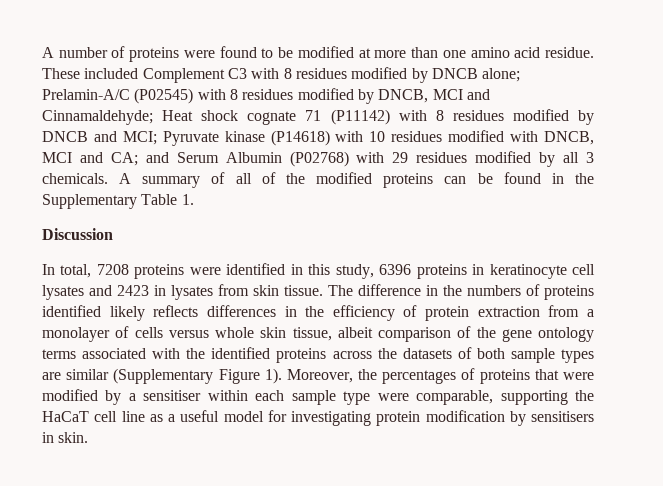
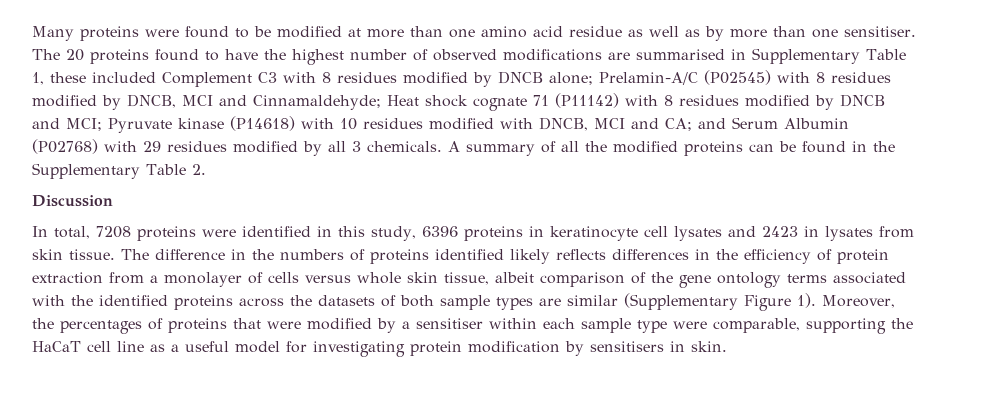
- A number of proteins were found to be modified at more than one amino acid residue. These included Complement C3 with 8 residues modified by DNCB alone;
+ Many proteins were found to be modified at more than one amino acid residue as well as by more than one sensitiser. The 20 proteins found to have the highest number of observed modifications are summarised in Supplementary Table 1, these included Complement C3 with 8 residues modified by DNCB alone;
- A summary of all of the modified proteins can be found in the Supplementary Table 1.
+ A summary of all the modified proteins can be found in the Supplementary Table 2.

